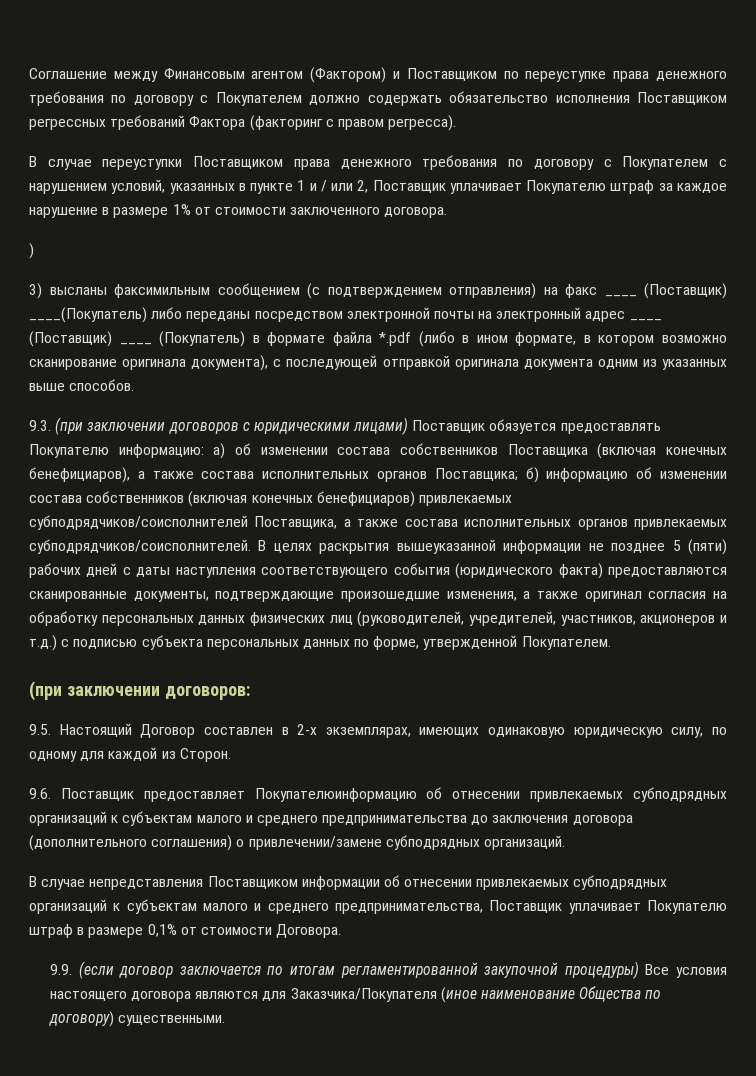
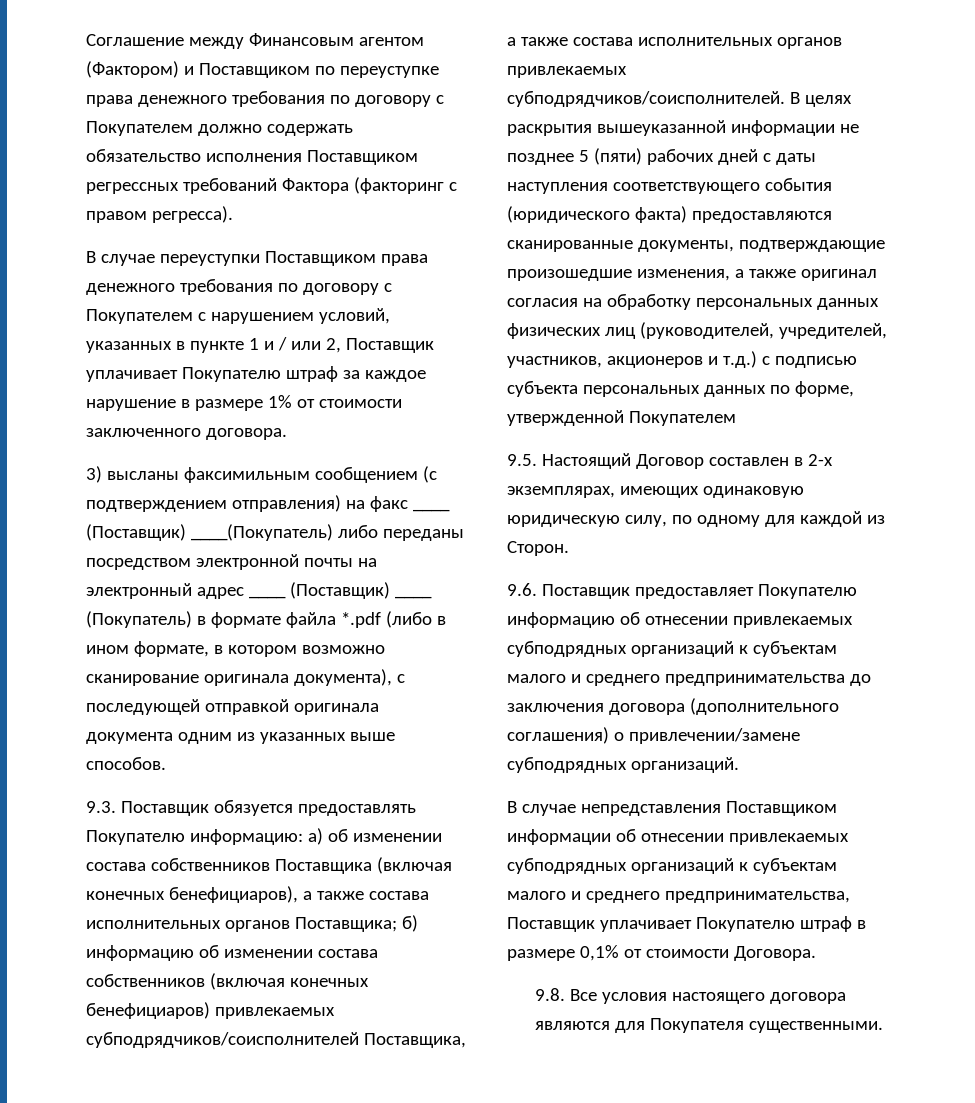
- )
- 9.3. (при заключении договоров с юридическими лицами) Поставщик обязуется предоставлять Покупателю информацию: а) об изменении состава собственников Поставщика (включая конечных бенефициаров), а также состава исполнительных органов Поставщика; б) информацию об изменении состава собственников (включая конечных бенефициаров) привлекаемых субподрядчиков/соисполнителей Поставщика, а также состава исполнительных органов привлекаемых субподрядчиков/соисполнителей.
+ 9.3. Поставщик обязуется предоставлять Покупателю информацию: а) об изменении состава собственников Поставщика (включая конечных бенефициаров), а также состава исполнительных органов Поставщика; б) информацию об изменении состава собственников (включая конечных бенефициаров) привлекаемых субподрядчиков/соисполнителей Поставщика, а также состава исполнительных органов привлекаемых субподрядчиков/соисполнителей.
- В целях раскрытия вышеуказанной информации не позднее 5 (пяти) рабочих дней с даты наступления соответствующего события (юридического факта) предоставляются сканированные документы, подтверждающие произошедшие изменения, а также оригинал согласия на обработку персональных данных физических лиц (руководителей, учредителей, участников, акционеров и т.д.) с подписью субъекта персональных данных по форме, утвержденной Покупателем.
- (при заключении договоров:
+ В целях раскрытия вышеуказанной информации не позднее 5 (пяти) рабочих дней с даты наступления соответствующего события (юридического факта) предоставляются сканированные документы, подтверждающие произошедшие изменения, а также оригинал согласия на обработку персональных данных физических лиц (руководителей, учредителей, участников, акционеров и т.д.) с подписью субъекта персональных данных по форме, утвержденной Покупателем
- 9.6. Поставщик предоставляет Покупателюинформацию об отнесении привлекаемых субподрядных организаций к субъектам малого и среднего предпринимательства до заключения договора (дополнительного соглашения) о привлечении/замене субподрядных организаций.
+ 9.6. Поставщик предоставляет Покупателю информацию об отнесении привлекаемых субподрядных организаций к субъектам малого и среднего предпринимательства до заключения договора (дополнительного соглашения) о привлечении/замене субподрядных организаций.
- 9.9. (если договор заключается по итогам регламентированной закупочной процедуры) Все условия настоящего договора являются для Заказчика/Покупателя (иное наименование Общества по договору) существенными.
+ 9.8. Все условия настоящего договора являются для Покупателя существенными.

